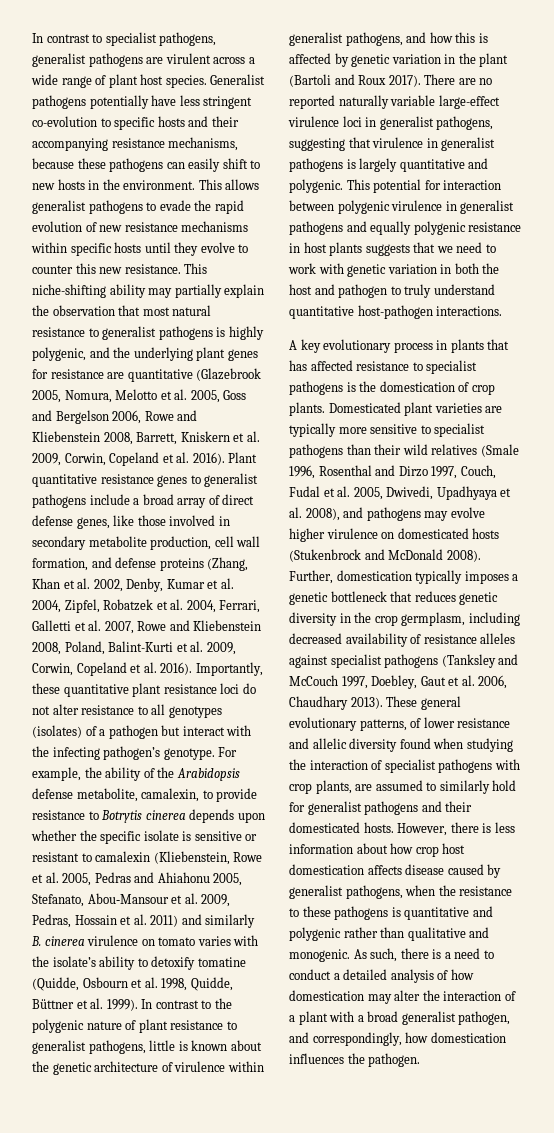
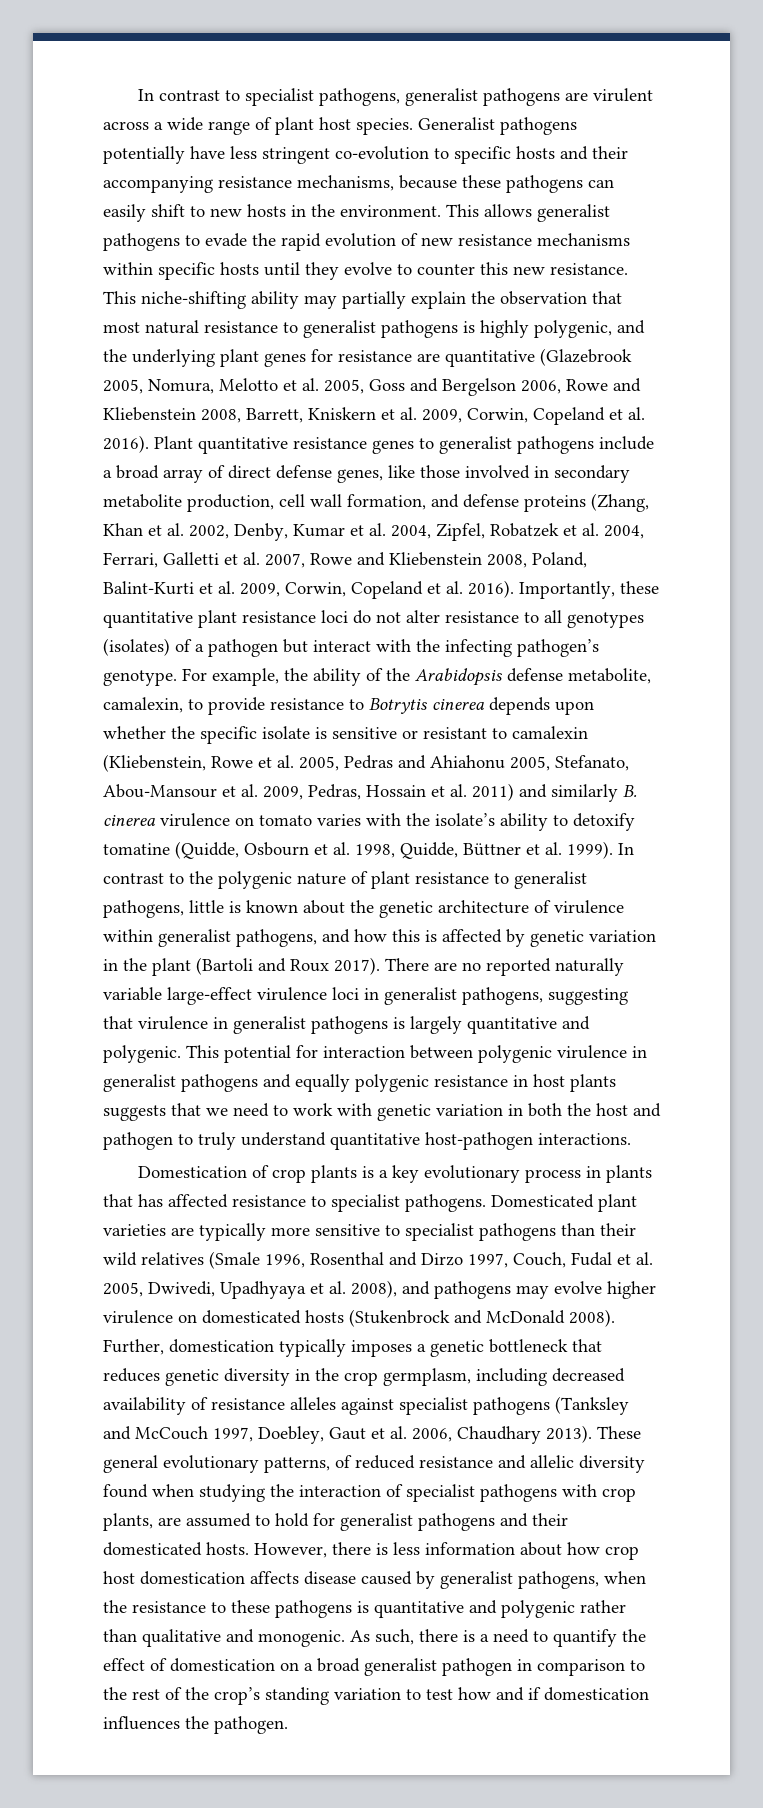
- A key evolutionary process in plants that has affected resistance to specialist pathogens is the domestication of crop plants.
+ Domestication of crop plants is a key evolutionary process in plants that has affected resistance to specialist pathogens.
- These general evolutionary patterns, of lower resistance and allelic diversity found when studying the interaction of specialist pathogens with crop plants, are assumed to similarly hold for generalist pathogens and their domesticated hosts.
+ These general evolutionary patterns, of reduced resistance and allelic diversity found when studying the interaction of specialist pathogens with crop plants, are assumed to hold for generalist pathogens and their domesticated hosts.
- As such, there is a need to conduct a detailed analysis of how domestication may alter the interaction of a plant with a broad generalist pathogen, and correspondingly, how domestication influences the pathogen.
+ As such, there is a need to quantify the effect of domestication on a broad generalist pathogen in comparison to the rest of the crop’s standing variation to test how and if domestication influences the pathogen.

